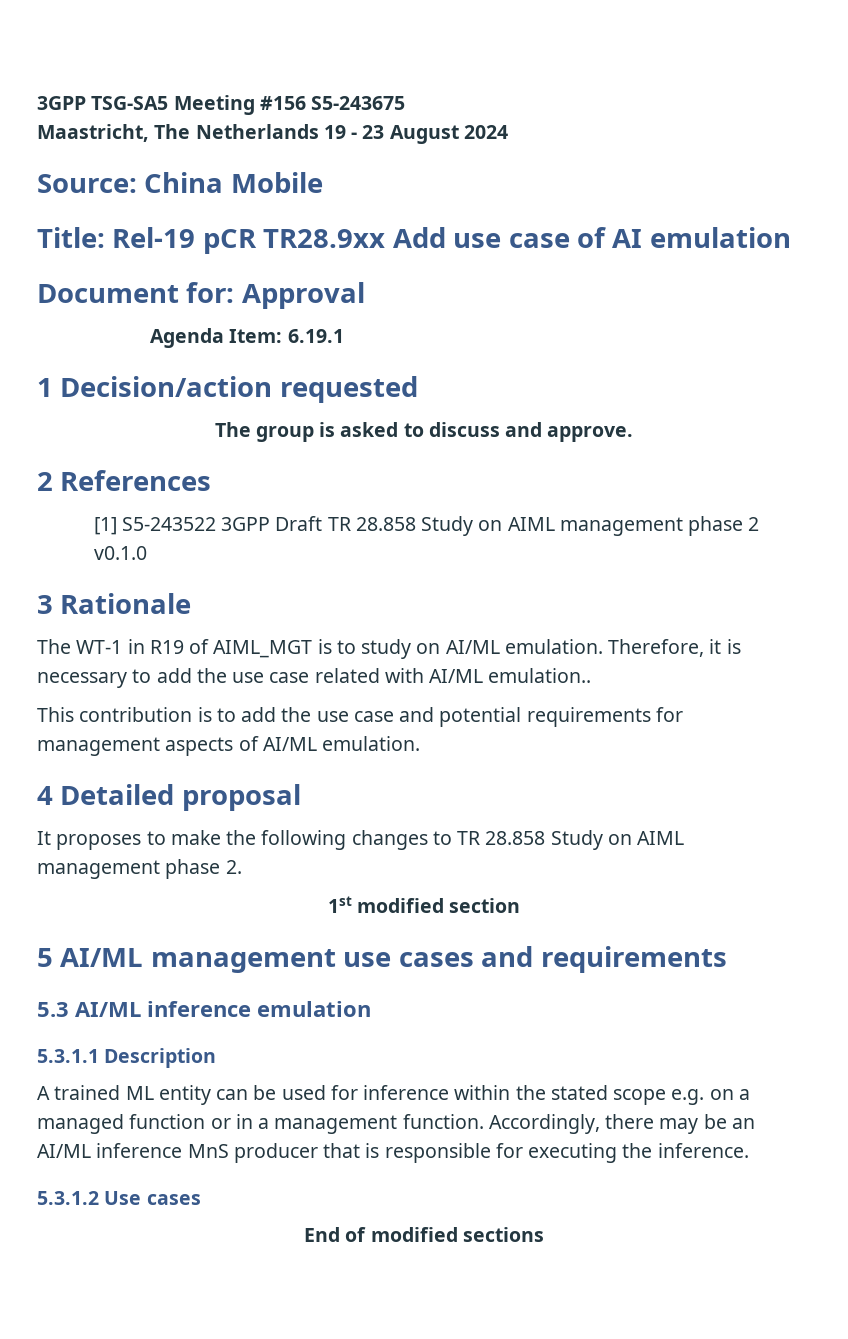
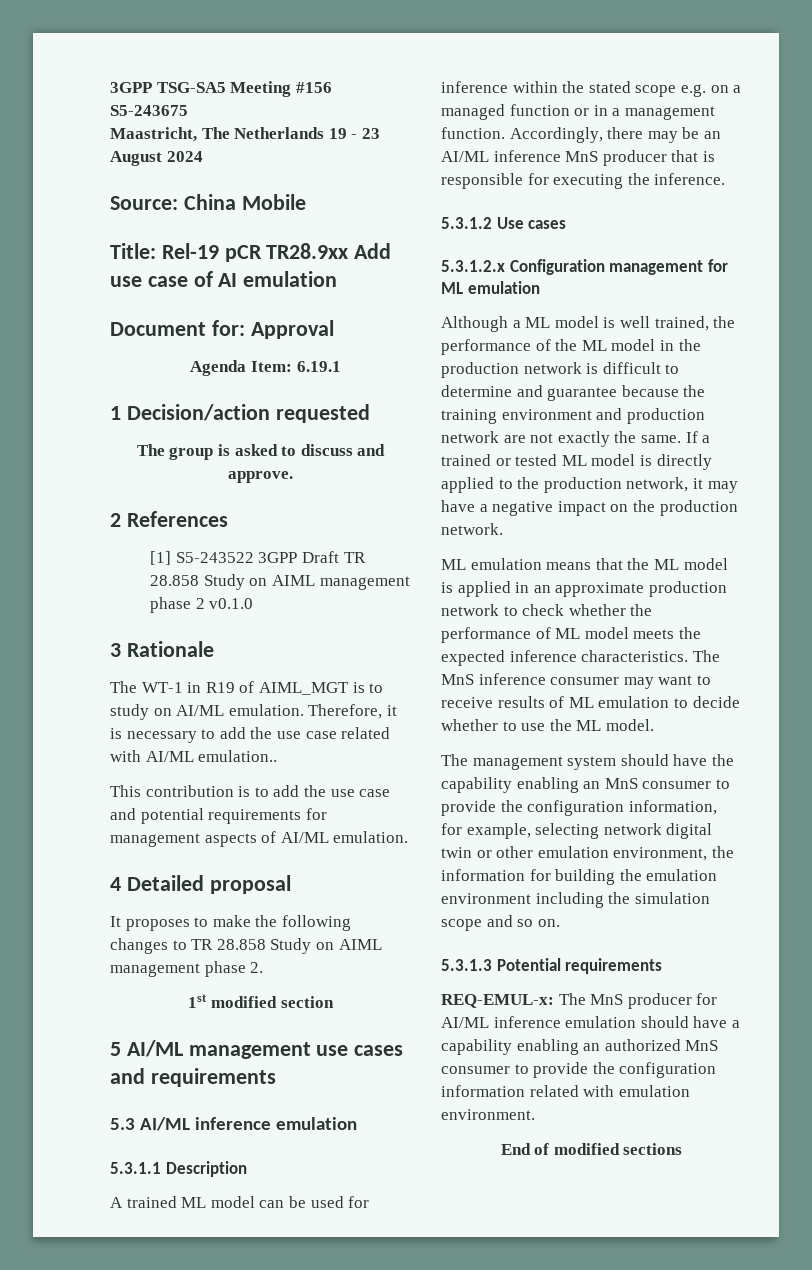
- A trained ML entity can be used for inference within the stated scope e.g. on a managed function or in a management function.
+ A trained ML model can be used for inference within the stated scope e.g. on a managed function or in a management function.
+ 5.3.1.2.x Configuration management for ML emulation
+ Although a ML model is well trained, the performance of the ML model in the production network is difficult to determine and guarantee because the training environment and production network are not exactly the same. If a trained or tested ML model is directly applied to the production network, it may have a negative impact on the production network.
+ ML emulation means that the ML model is applied in an approximate production network to check whether the performance of ML model meets the expected inference characteristics. The MnS inference consumer may want to receive results of ML emulation to decide whether to use the ML model.
+ The management system should have the capability enabling an MnS consumer to provide the configuration information, for example, selecting network digital twin or other emulation environment, the information for building the emulation environment including the simulation scope and so on.
+ 5.3.1.3 Potential requirements
+ REQ-EMUL-x: The MnS producer for AI/ML inference emulation should have a capability enabling an authorized MnS consumer to provide the configuration information related with emulation environment.

